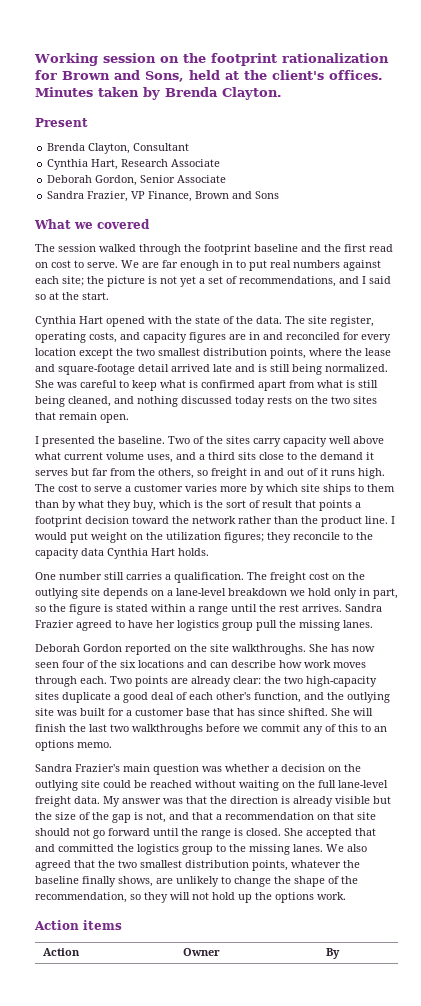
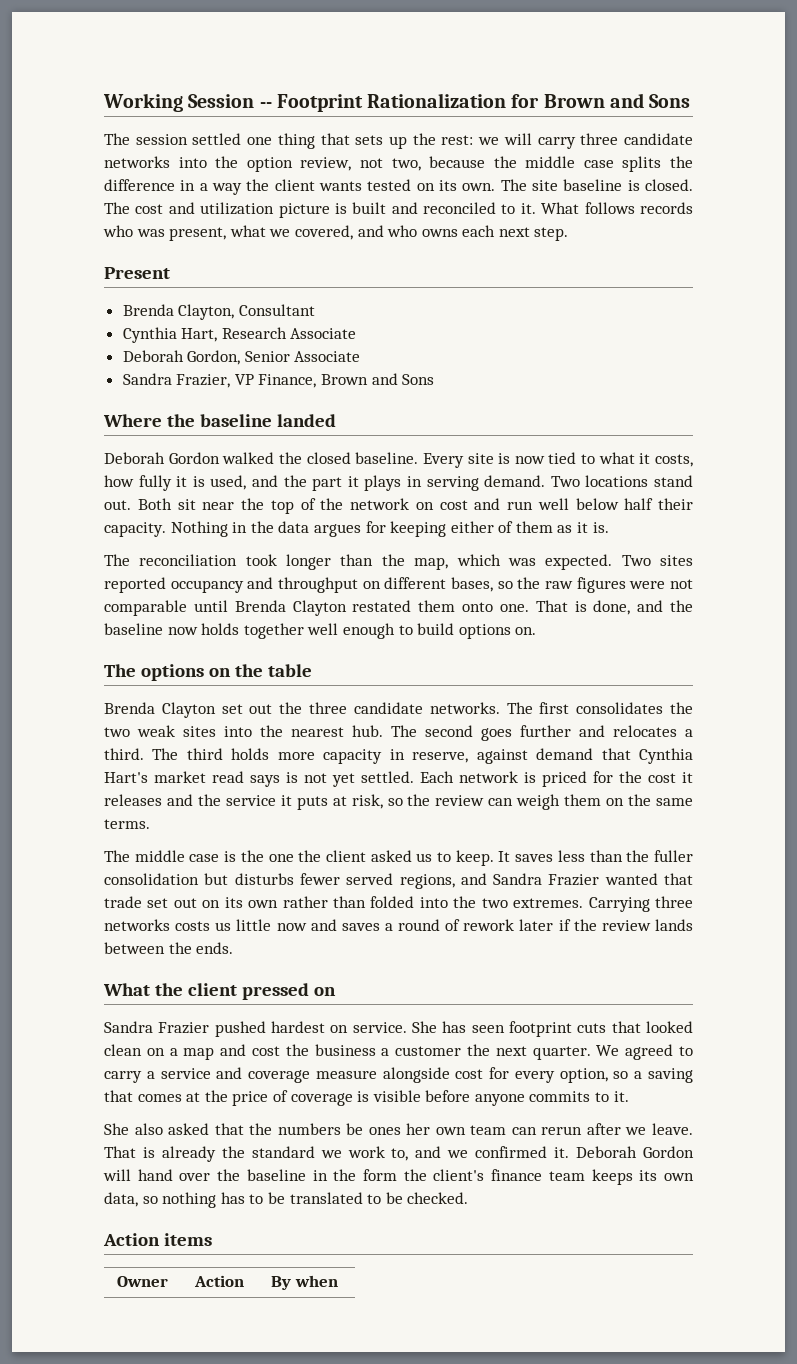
- Working session on the footprint rationalization for Brown and Sons, held at the client's offices. Minutes taken by Brenda Clayton.
+ Working Session -- Footprint Rationalization for Brown and Sons
+ The session settled one thing that sets up the rest: we will carry three candidate networks into the option review, not two, because the middle case splits the difference in a way the client wants tested on its own. The site baseline is closed. The cost and utilization picture is built and reconciled to it. What follows records who was present, what we covered, and who owns each next step.
- What we covered
- The session walked through the footprint baseline and the first read on cost to serve. We are far enough in to put real numbers against each site; the picture is not yet a set of recommendations, and I said so at the start.
- Cynthia Hart opened with the state of the data. The site register, operating costs, and capacity figures are in and reconciled for every location except the two smallest distribution points, where the lease and square-footage detail arrived late and is still being normalized. She was careful to keep what is confirmed apart from what is still being cleaned, and nothing discussed today rests on the two sites that remain open.
- I presented the baseline. Two of the sites carry capacity well above what current volume uses, and a third sits close to the demand it serves but far from the others, so freight in and out of it runs high. The cost to serve a customer varies more by which site ships to them than by what they buy, which is the sort of result that points a footprint decision toward the network rather than the product line. I would put weight on the utilization figures; they reconcile to the capacity data Cynthia Hart holds.
- One number still carries a qualification. The freight cost on the outlying site depends on a lane-level breakdown we hold only in part, so the figure is stated within a range until the rest arrives. Sandra Frazier agreed to have her logistics group pull the missing lanes.
- Deborah Gordon reported on the site walkthroughs. She has now seen four of the six locations and can describe how work moves through each. Two points are already clear: the two high-capacity sites duplicate a good deal of each other's function, and the outlying site was built for a customer base that has since shifted. She will finish the last two walkthroughs before we commit any of this to an options memo.
- Sandra Frazier's main question was whether a decision on the outlying site could be reached without waiting on the full lane-level freight data. My answer was that the direction is already visible but the size of the gap is not, and that a recommendation on that site should not go forward until the range is closed. She accepted that and committed the logistics group to the missing lanes. We also agreed that the two smallest distribution points, whatever the baseline finally shows, are unlikely to change the shape of the recommendation, so they will not hold up the options work.
+ Where the baseline landed
+ Deborah Gordon walked the closed baseline. Every site is now tied to what it costs, how fully it is used, and the part it plays in serving demand. Two locations stand out. Both sit near the top of the network on cost and run well below half their capacity. Nothing in the data argues for keeping either of them as it is.
+ The reconciliation took longer than the map, which was expected. Two sites reported occupancy and throughput on different bases, so the raw figures were not comparable until Brenda Clayton restated them onto one. That is done, and the baseline now holds together well enough to build options on.
+ The options on the table
+ Brenda Clayton set out the three candidate networks. The first consolidates the two weak sites into the nearest hub. The second goes further and relocates a third. The third holds more capacity in reserve, against demand that Cynthia Hart's market read says is not yet settled. Each network is priced for the cost it releases and the service it puts at risk, so the review can weigh them on the same terms.
+ The middle case is the one the client asked us to keep. It saves less than the fuller consolidation but disturbs fewer served regions, and Sandra Frazier wanted that trade set out on its own rather than folded into the two extremes. Carrying three networks costs us little now and saves a round of rework later if the review lands between the ends.
+ What the client pressed on
+ Sandra Frazier pushed hardest on service. She has seen footprint cuts that looked clean on a map and cost the business a customer the next quarter. We agreed to carry a service and coverage measure alongside cost for every option, so a saving that comes at the price of coverage is visible before anyone commits to it.
+ She also asked that the numbers be ones her own team can rerun after we leave. That is already the standard we work to, and we confirmed it. Deborah Gordon will hand over the baseline in the form the client's finance team keeps its own data, so nothing has to be translated to be checked.
- Action | Owner | By
+ Owner | Action | By when

